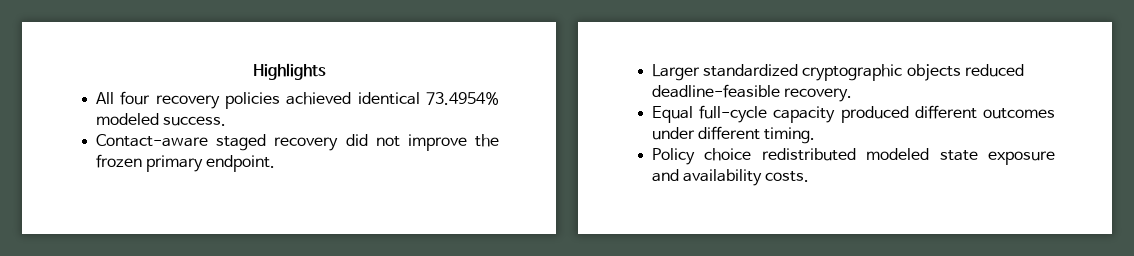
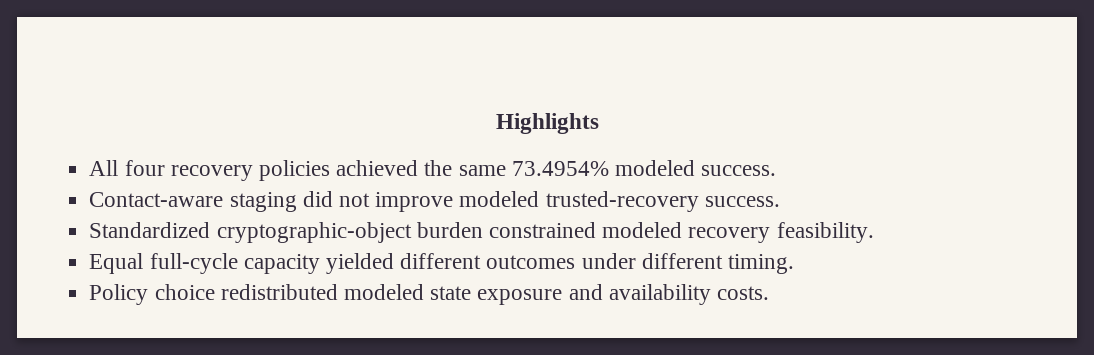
- All four recovery policies achieved identical 73.4954% modeled success.
+ All four recovery policies achieved the same 73.4954% modeled success.
- Contact-aware staged recovery did not improve the frozen primary endpoint.
- Larger standardized cryptographic objects reduced deadline-feasible recovery.
+ Contact-aware staging did not improve modeled trusted-recovery success.
+ Standardized cryptographic-object burden constrained modeled recovery feasibility.
- Equal full-cycle capacity produced different outcomes under different timing.
+ Equal full-cycle capacity yielded different outcomes under different timing.

